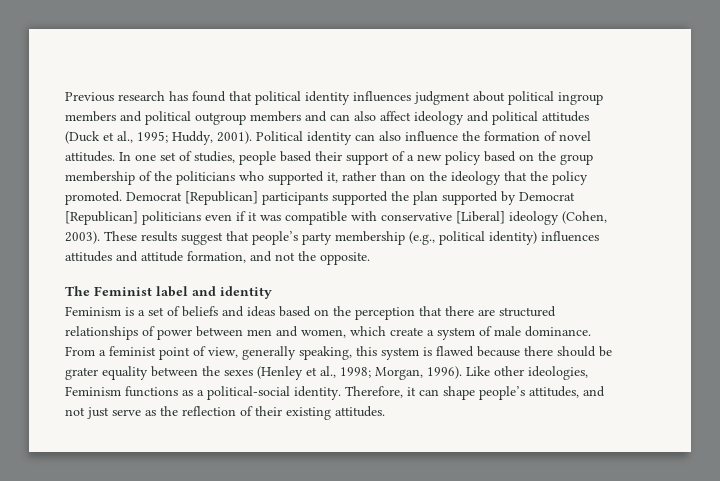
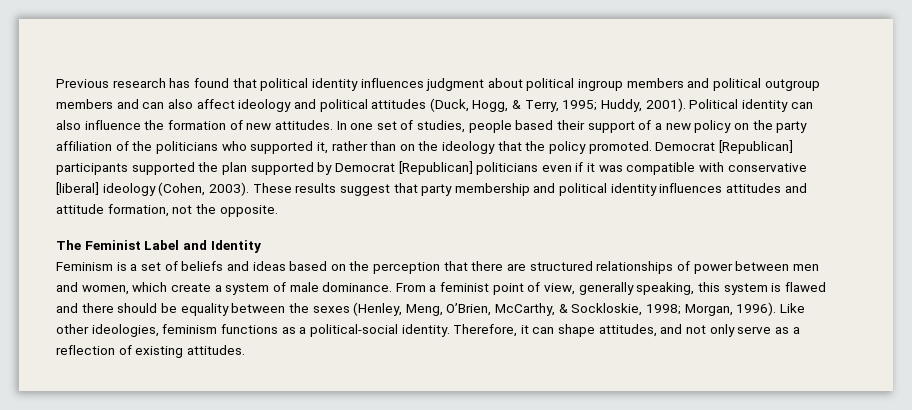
- Previous research has found that political identity influences judgment about political ingroup members and political outgroup members and can also affect ideology and political attitudes (Duck et al., 1995; Huddy, 2001).
+ Previous research has found that political identity influences judgment about political ingroup members and political outgroup members and can also affect ideology and political attitudes (Duck, Hogg, & Terry, 1995; Huddy, 2001).
- Political identity can also influence the formation of novel attitudes.
+ Political identity can also influence the formation of new attitudes.
- In one set of studies, people based their support of a new policy based on the group membership of the politicians who supported it, rather than on the ideology that the policy promoted.
+ In one set of studies, people based their support of a new policy on the party affiliation of the politicians who supported it, rather than on the ideology that the policy promoted.
- Democrat [Republican] participants supported the plan supported by Democrat [Republican] politicians even if it was compatible with conservative [Liberal] ideology (Cohen, 2003).
+ Democrat [Republican] participants supported the plan supported by Democrat [Republican] politicians even if it was compatible with conservative [liberal] ideology (Cohen, 2003).
- These results suggest that people’s party membership (e.g., political identity) influences attitudes and attitude formation, and not the opposite.
+ These results suggest that party membership and political identity influences attitudes and attitude formation, not the opposite.
- The Feminist label and identity
+ The Feminist Label and Identity
- From a feminist point of view, generally speaking, this system is flawed because there should be grater equality between the sexes (Henley et al., 1998; Morgan, 1996).
+ From a feminist point of view, generally speaking, this system is flawed and there should be equality between the sexes (Henley, Meng, O’Brien, McCarthy, & Sockloskie, 1998; Morgan, 1996).
- Like other ideologies, Feminism functions as a political-social identity.
+ Like other ideologies, feminism functions as a political-social identity.
- Therefore, it can shape people’s attitudes, and not just serve as the reflection of their existing attitudes.
+ Therefore, it can shape attitudes, and not only serve as a reflection of existing attitudes.

